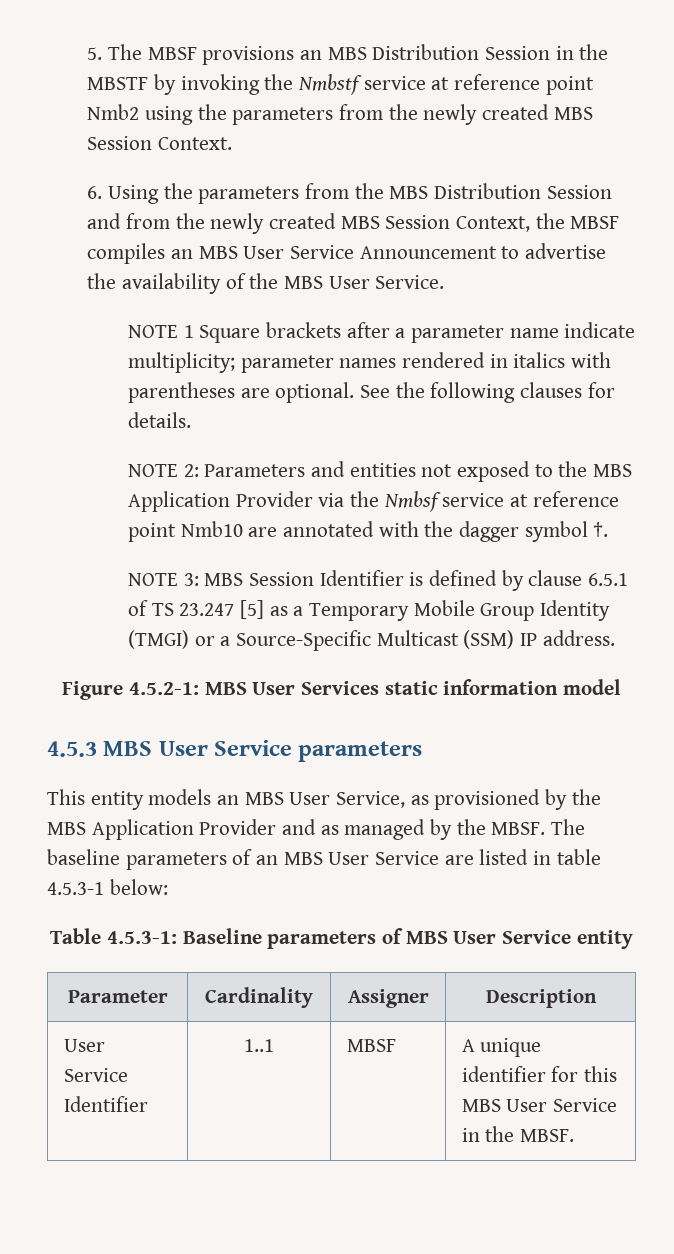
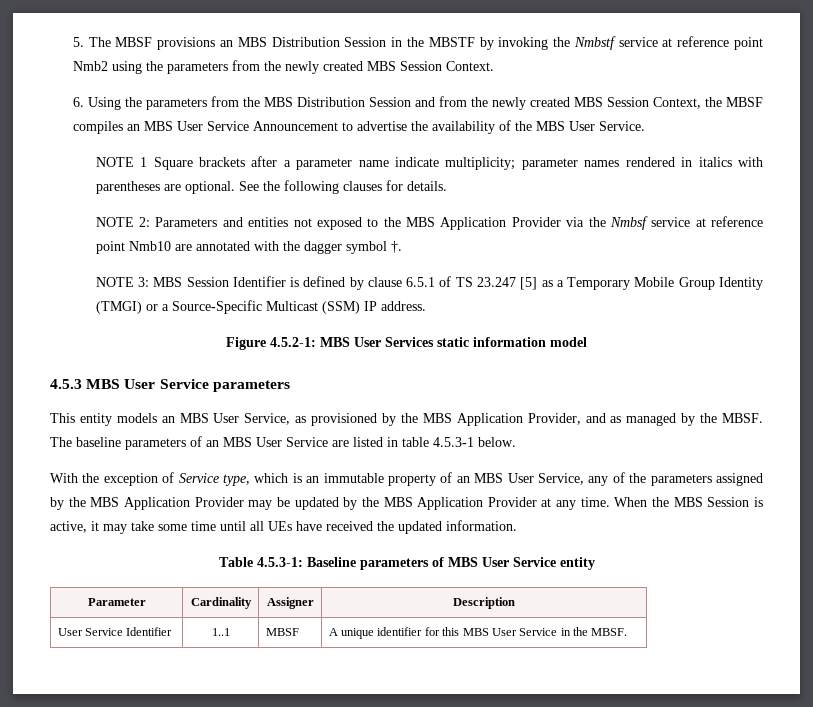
- This entity models an MBS User Service, as provisioned by the MBS Application Provider and as managed by the MBSF.
+ This entity models an MBS User Service, as provisioned by the MBS Application Provider, and as managed by the MBSF.
- The baseline parameters of an MBS User Service are listed in table 4.5.3-1 below:
+ The baseline parameters of an MBS User Service are listed in table 4.5.3-1 below.
+ With the exception of Service type, which is an immutable property of an MBS User Service, any of the parameters assigned by the MBS Application Provider may be updated by the MBS Application Provider at any time. When the MBS Session is active, it may take some time until all UEs have received the updated information.

